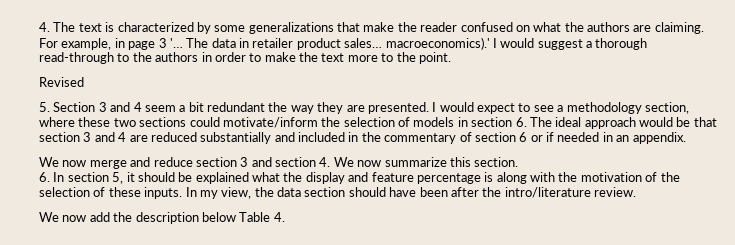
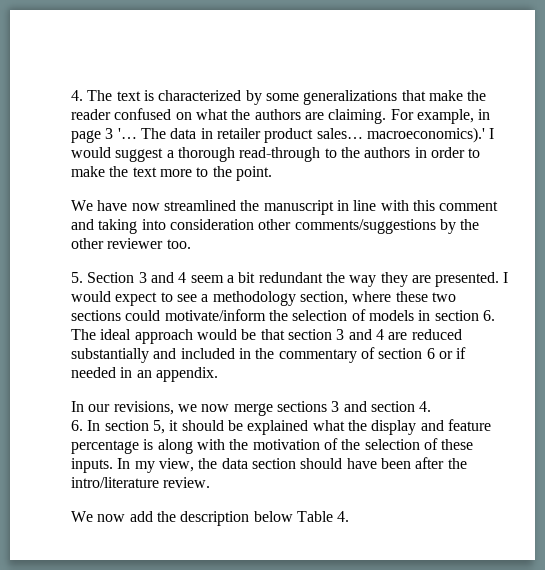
- Revised
+ We have now streamlined the manuscript in line with this comment and taking into consideration other comments/suggestions by the other reviewer too.
- We now merge and reduce section 3 and section 4. We now summarize this section.
+ In our revisions, we now merge sections 3 and section 4.

